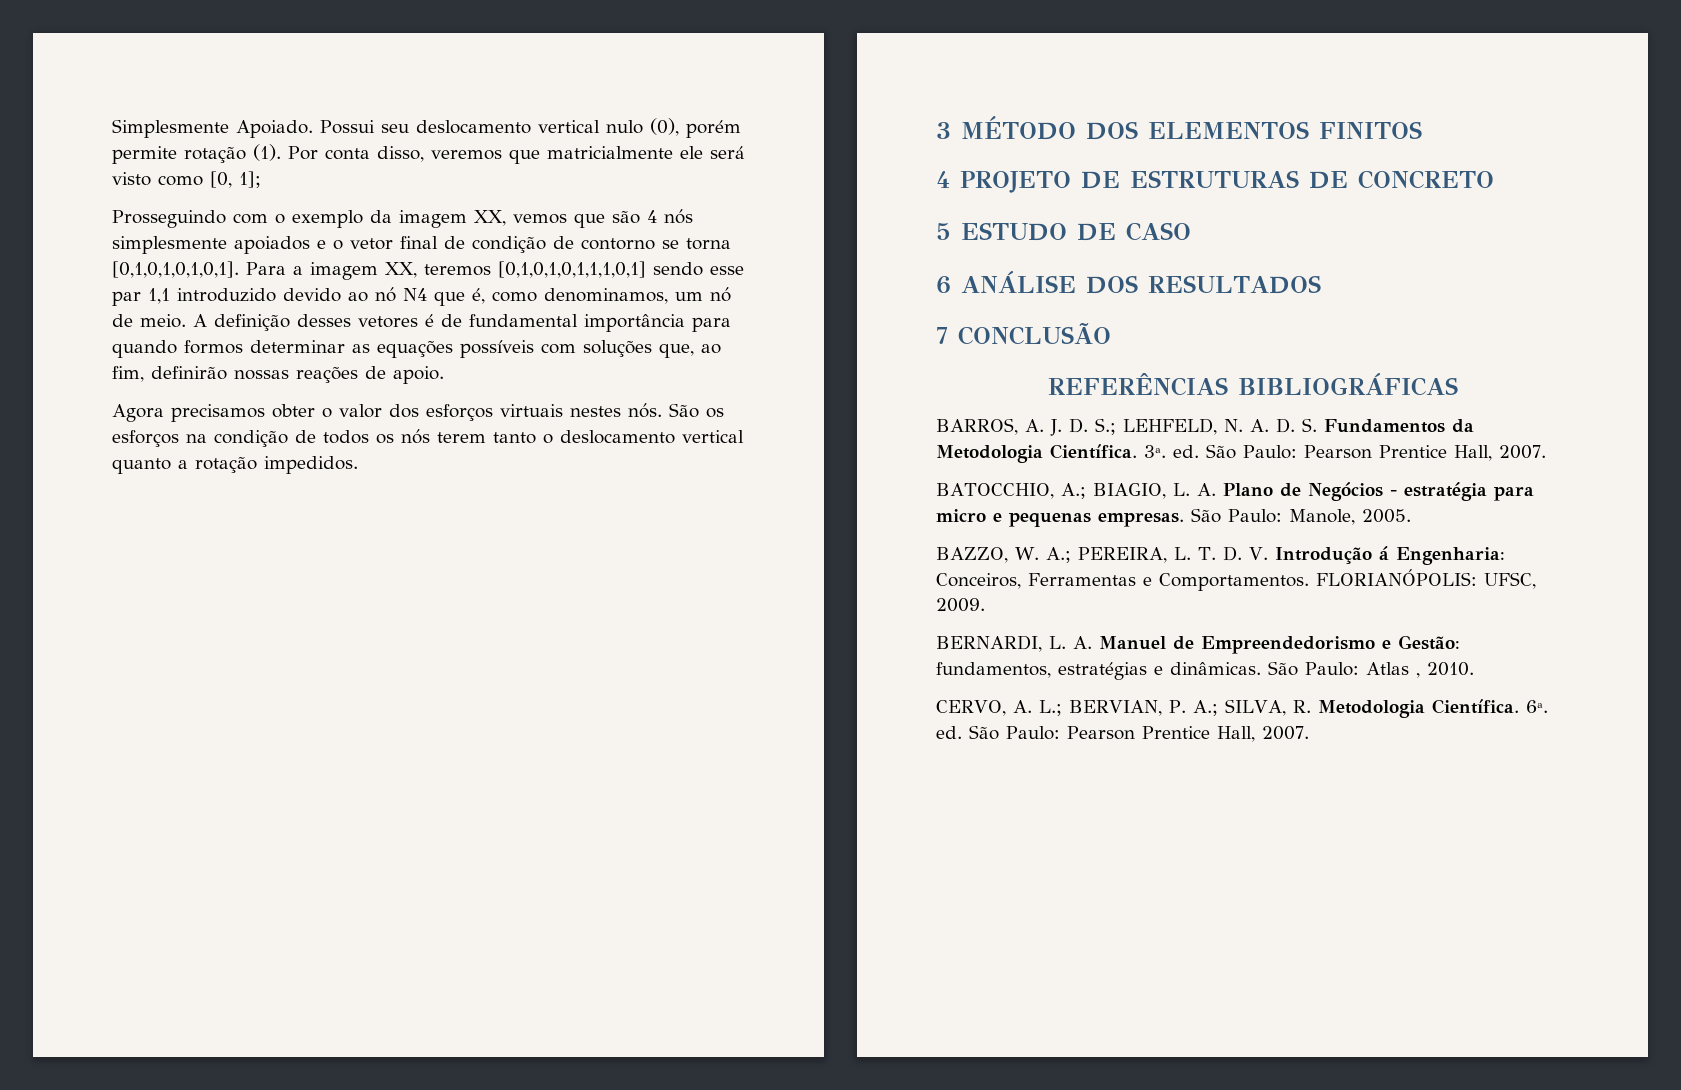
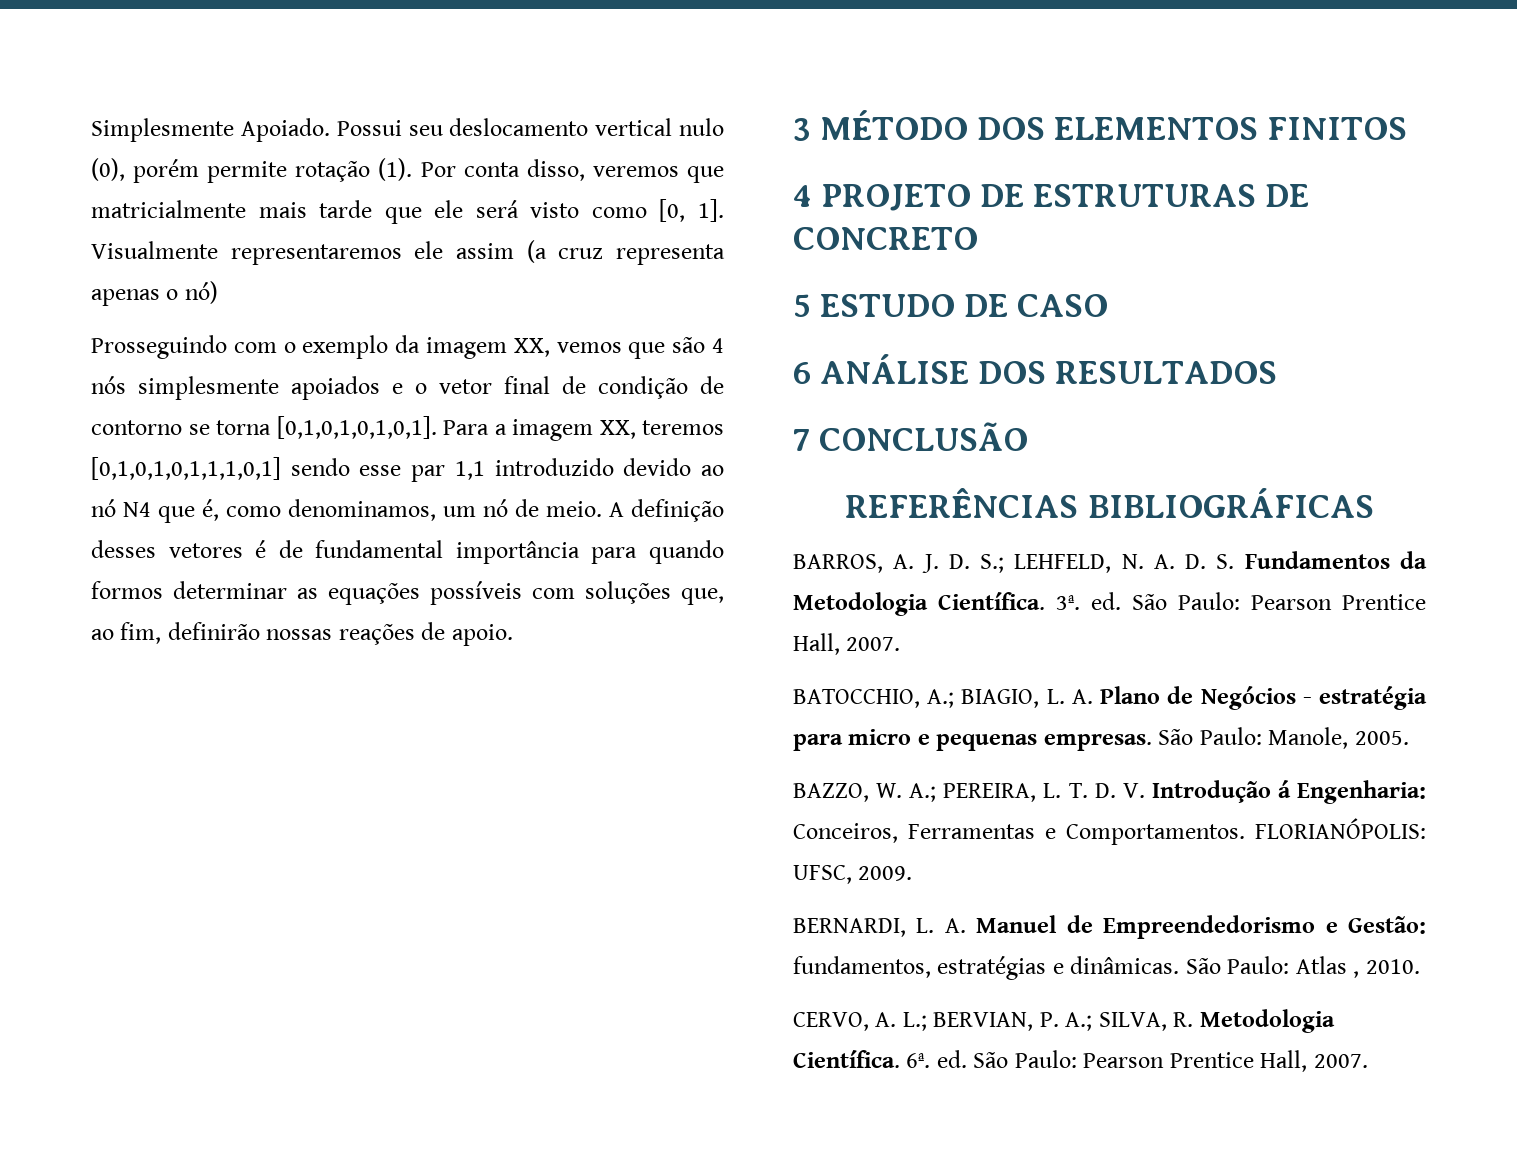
- Por conta disso, veremos que matricialmente ele será visto como [0, 1];
+ Por conta disso, veremos que matricialmente mais tarde que ele será visto como [0, 1]. Visualmente representaremos ele assim (a cruz representa apenas o nó)
- Agora precisamos obter o valor dos esforços virtuais nestes nós. São os esforços na condição de todos os nós terem tanto o deslocamento vertical quanto a rotação impedidos.

